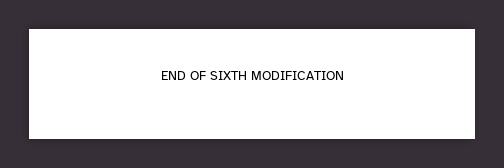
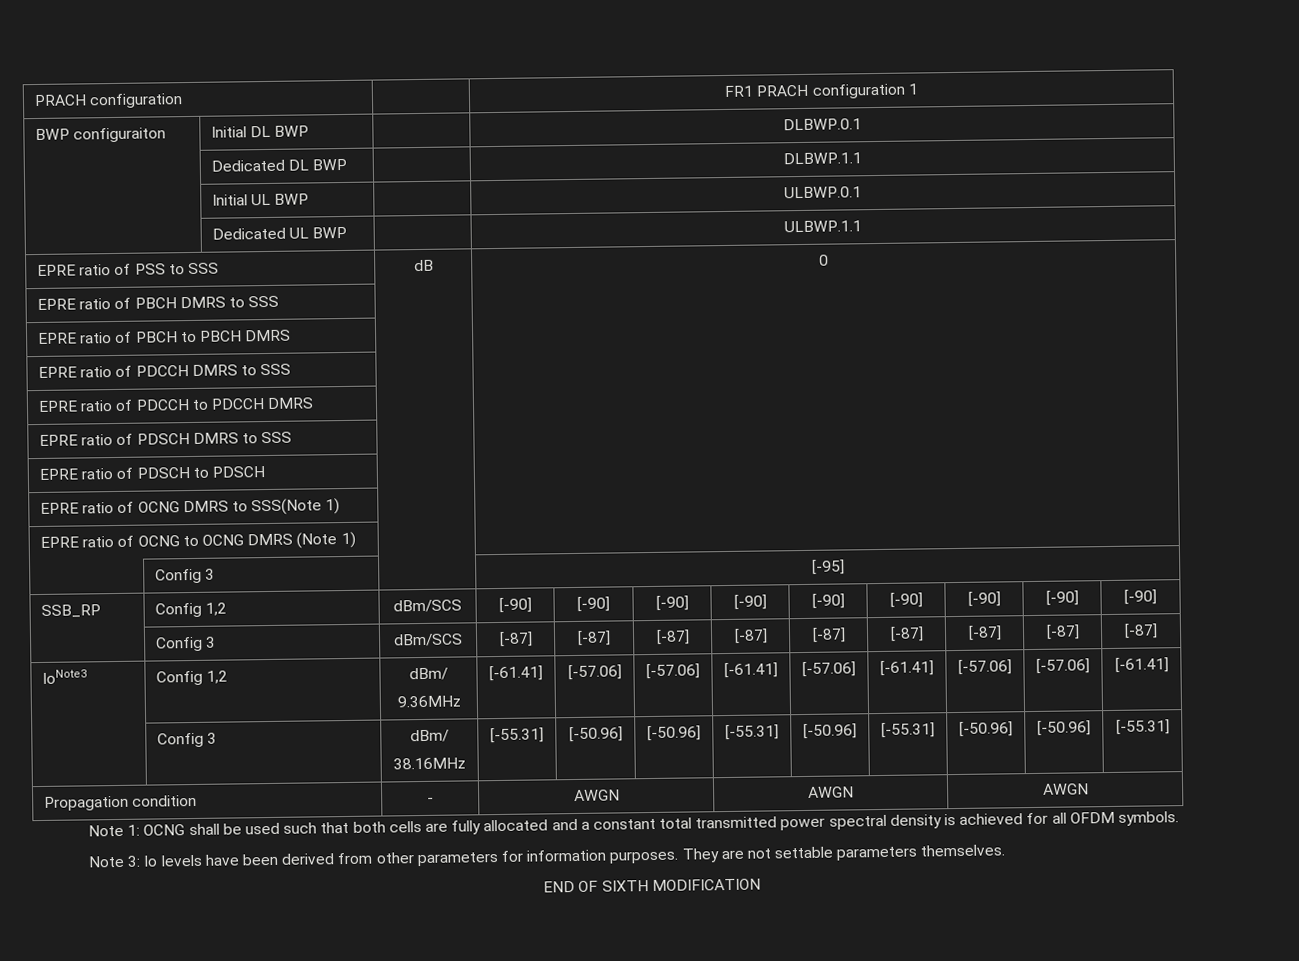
+ PRACH configuration | | FR1 PRACH configuration 1
+ BWP configuraiton | Initial DL BWP | | DLBWP.0.1
+ | Dedicated DL BWP | | DLBWP.1.1
+ | Initial UL BWP | | ULBWP.0.1
+ | Dedicated UL BWP | | ULBWP.1.1
+ EPRE ratio of PSS to SSS | dB | 0
+ EPRE ratio of PBCH DMRS to SSS | |
+ EPRE ratio of PBCH to PBCH DMRS | |
+ EPRE ratio of PDCCH DMRS to SSS | |
+ EPRE ratio of PDCCH to PDCCH DMRS | |
+ EPRE ratio of PDSCH DMRS to SSS | |
+ EPRE ratio of PDSCH to PDSCH | |
+ EPRE ratio of OCNG DMRS to SSS(Note 1) | |
+ EPRE ratio of OCNG to OCNG DMRS (Note 1) | |
+ | Config 3 | | [-95]
+ SSB_RP | Config 1,2 | dBm/SCS | [-90] | [-90] | [-90] | [-90] | [-90] | [-90] | [-90] | [-90] | [-90]
+ | Config 3 | dBm/SCS | [-87] | [-87] | [-87] | [-87] | [-87] | [-87] | [-87] | [-87] | [-87]
+ IoNote3 | Config 1,2 | dBm/
+ 9.36MHz | [-61.41] | [-57.06] | [-57.06] | [-61.41] | [-57.06] | [-61.41] | [-57.06] | [-57.06] | [-61.41]
+ | Config 3 | dBm/
+ 38.16MHz | [-55.31] | [-50.96] | [-50.96] | [-55.31] | [-50.96] | [-55.31] | [-50.96] | [-50.96] | [-55.31]
+ Propagation condition | - | AWGN | AWGN | AWGN
+ Note 1: OCNG shall be used such that both cells are fully allocated and a constant total transmitted power spectral density is achieved for all OFDM symbols.
+ Note 3: Io levels have been derived from other parameters for information purposes. They are not settable parameters themselves.

